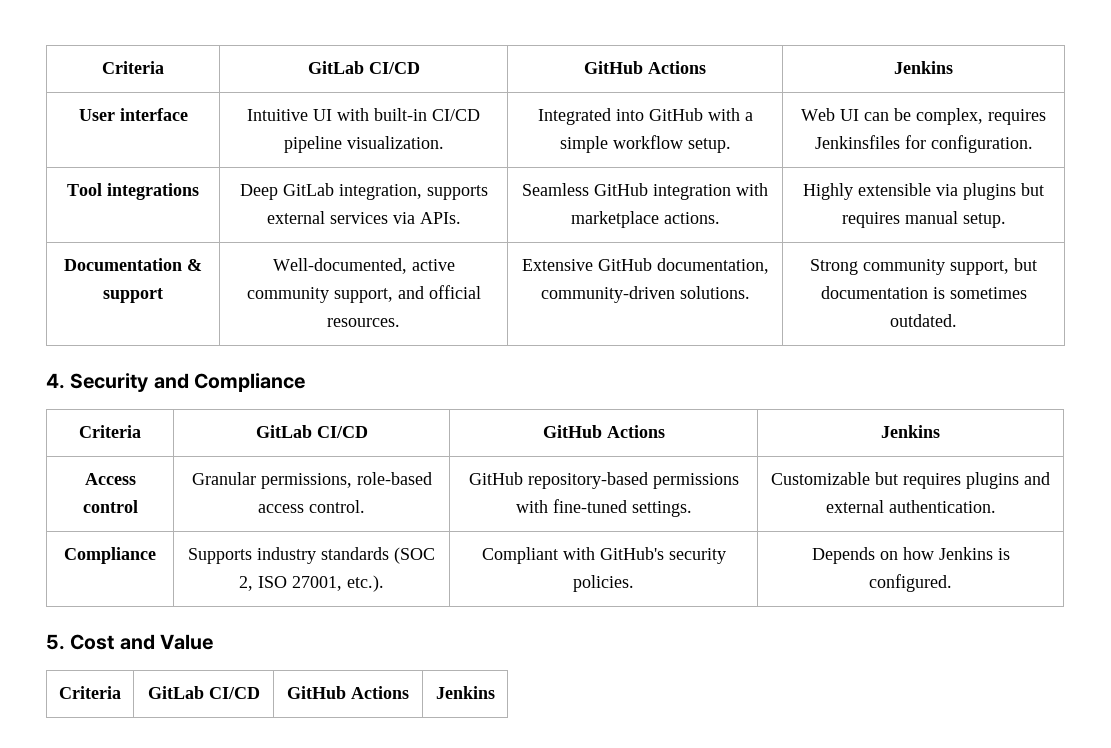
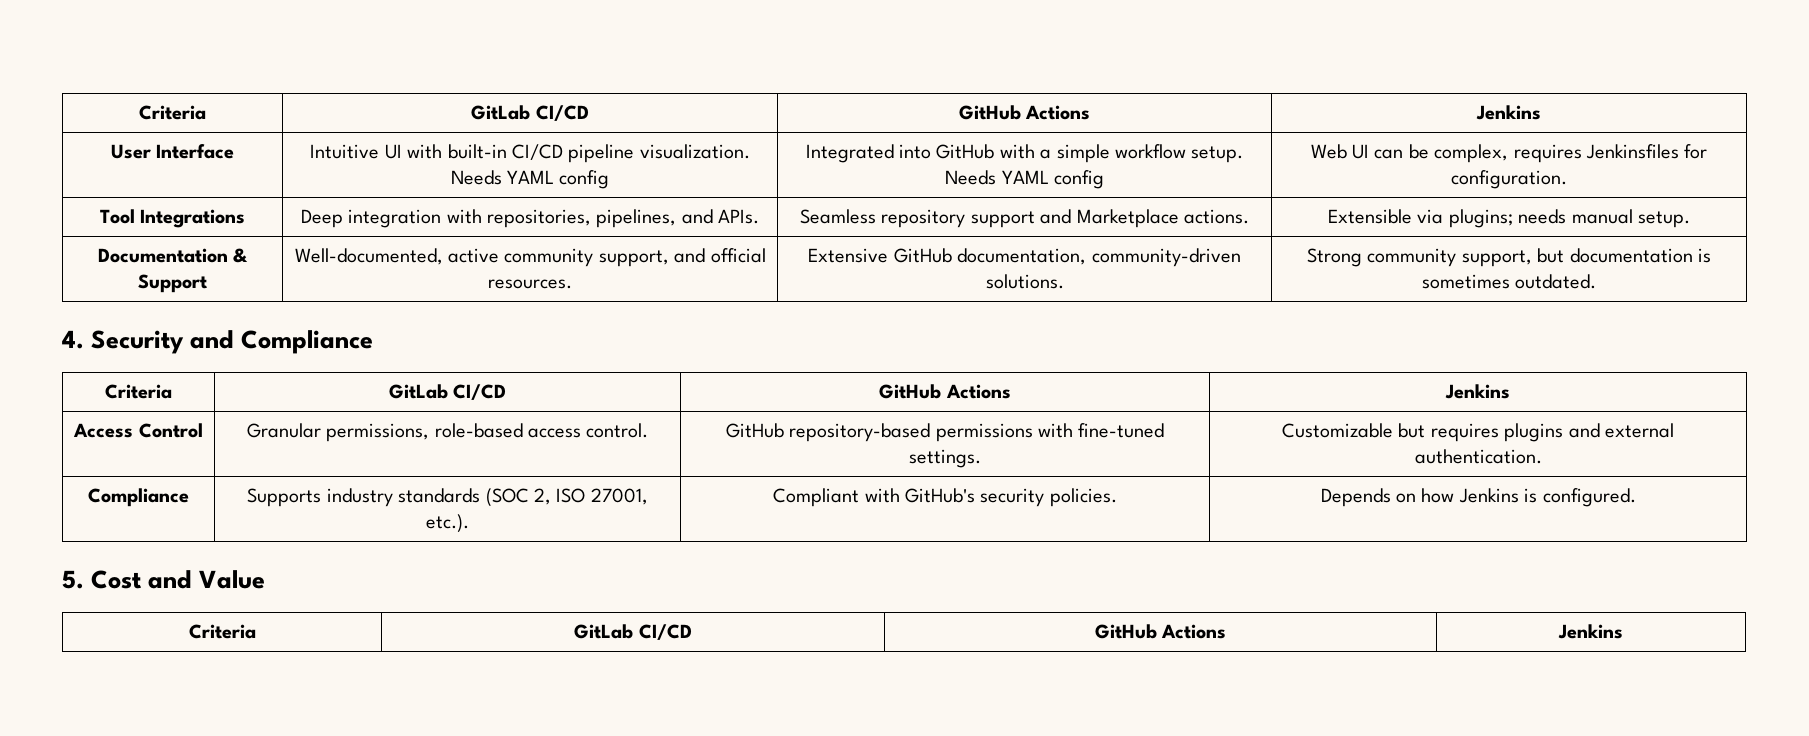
- User interface | Intuitive UI with built-in CI/CD pipeline visualization. | Integrated into GitHub with a simple workflow setup. | Web UI can be complex, requires Jenkinsfiles for configuration.
+ User Interface | Intuitive UI with built-in CI/CD pipeline visualization. Needs YAML config | Integrated into GitHub with a simple workflow setup. Needs YAML config | Web UI can be complex, requires Jenkinsfiles for configuration.
- Tool integrations | Deep GitLab integration, supports external services via APIs. | Seamless GitHub integration with marketplace actions. | Highly extensible via plugins but requires manual setup.
+ Tool Integrations | Deep integration with repositories, pipelines, and APIs. | Seamless repository support and Marketplace actions. | Extensible via plugins; needs manual setup.
- Documentation & support | Well-documented, active community support, and official resources. | Extensive GitHub documentation, community-driven solutions. | Strong community support, but documentation is sometimes outdated.
+ Documentation & Support | Well-documented, active community support, and official resources. | Extensive GitHub documentation, community-driven solutions. | Strong community support, but documentation is sometimes outdated.
- Access control | Granular permissions, role-based access control. | GitHub repository-based permissions with fine-tuned settings. | Customizable but requires plugins and external authentication.
+ Access Control | Granular permissions, role-based access control. | GitHub repository-based permissions with fine-tuned settings. | Customizable but requires plugins and external authentication.

